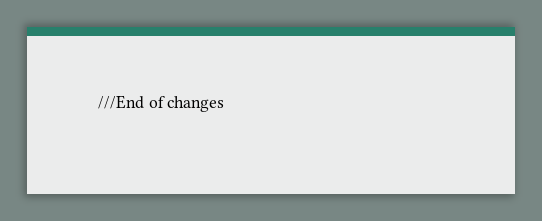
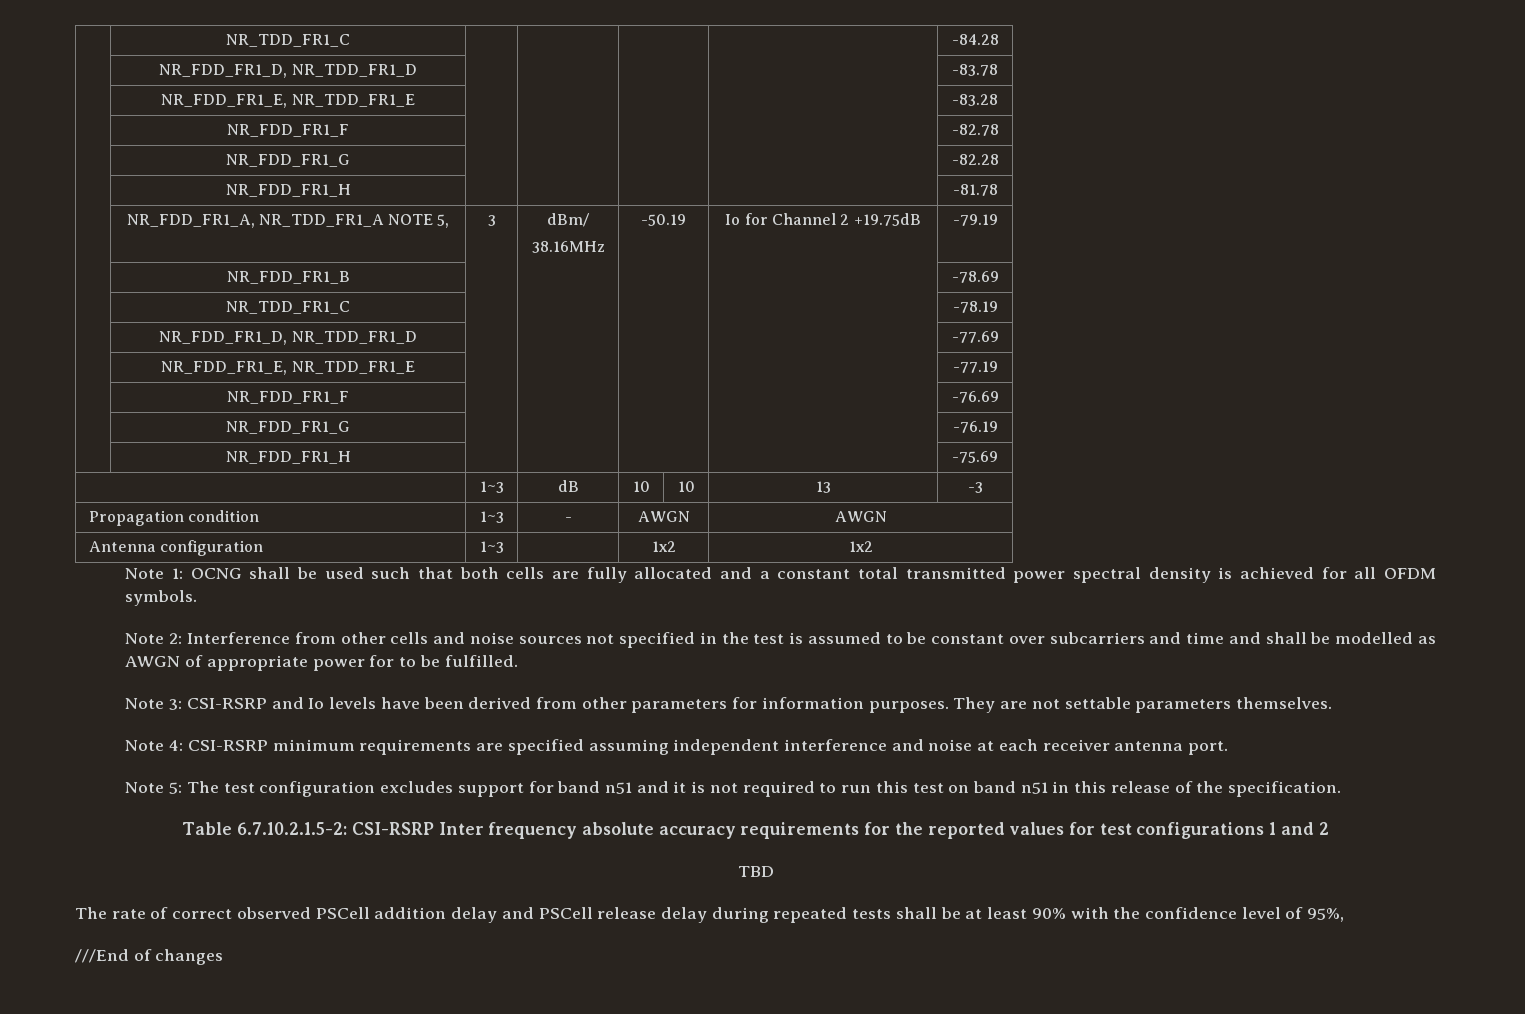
+ | NR_TDD_FR1_C | | | | | -84.28
+ | NR_FDD_FR1_D, NR_TDD_FR1_D | | | | | -83.78
+ | NR_FDD_FR1_E, NR_TDD_FR1_E | | | | | -83.28
+ | NR_FDD_FR1_F | | | | | -82.78
+ | NR_FDD_FR1_G | | | | | -82.28
+ | NR_FDD_FR1_H | | | | | -81.78
+ | NR_FDD_FR1_A, NR_TDD_FR1_A NOTE 5, | 3 | dBm/
+ 38.16MHz | -50.19 | Io for Channel 2 +19.75dB | -79.19
+ | NR_FDD_FR1_B | | | | | -78.69
+ | NR_TDD_FR1_C | | | | | -78.19
+ | NR_FDD_FR1_D, NR_TDD_FR1_D | | | | | -77.69
+ | NR_FDD_FR1_E, NR_TDD_FR1_E | | | | | -77.19
+ | NR_FDD_FR1_F | | | | | -76.69
+ | NR_FDD_FR1_G | | | | | -76.19
+ | NR_FDD_FR1_H | | | | | -75.69
+ | 1~3 | dB | 10 | 10 | 13 | -3
+ Propagation condition | 1~3 | - | AWGN | AWGN
+ Antenna configuration | 1~3 | | 1x2 | 1x2
+ Note 1: OCNG shall be used such that both cells are fully allocated and a constant total transmitted power spectral density is achieved for all OFDM symbols.
+ Note 2: Interference from other cells and noise sources not specified in the test is assumed to be constant over subcarriers and time and shall be modelled as AWGN of appropriate power for to be fulfilled.
+ Note 3: CSI-RSRP and Io levels have been derived from other parameters for information purposes. They are not settable parameters themselves.
+ Note 4: CSI-RSRP minimum requirements are specified assuming independent interference and noise at each receiver antenna port.
+ Note 5: The test configuration excludes support for band n51 and it is not required to run this test on band n51 in this release of the specification.
+ Table 6.7.10.2.1.5-2: CSI-RSRP Inter frequency absolute accuracy requirements for the reported values for test configurations 1 and 2
+ TBD
+ The rate of correct observed PSCell addition delay and PSCell release delay during repeated tests shall be at least 90% with the confidence level of 95%,

